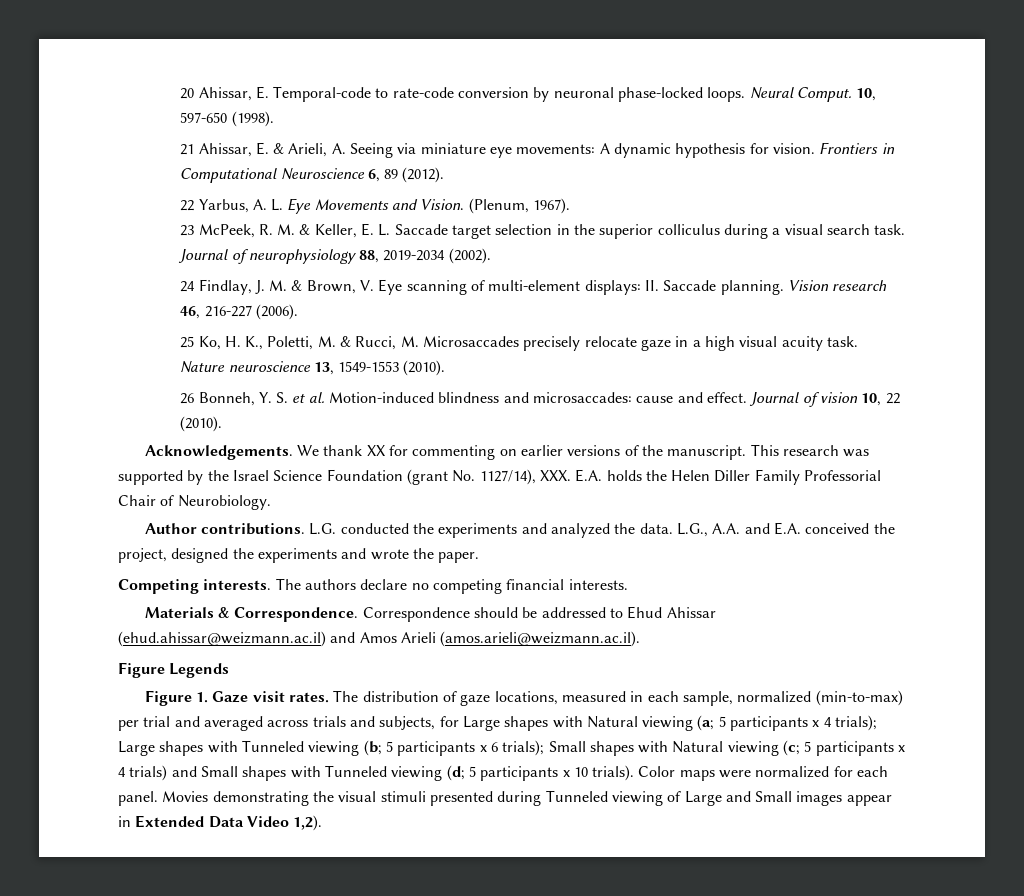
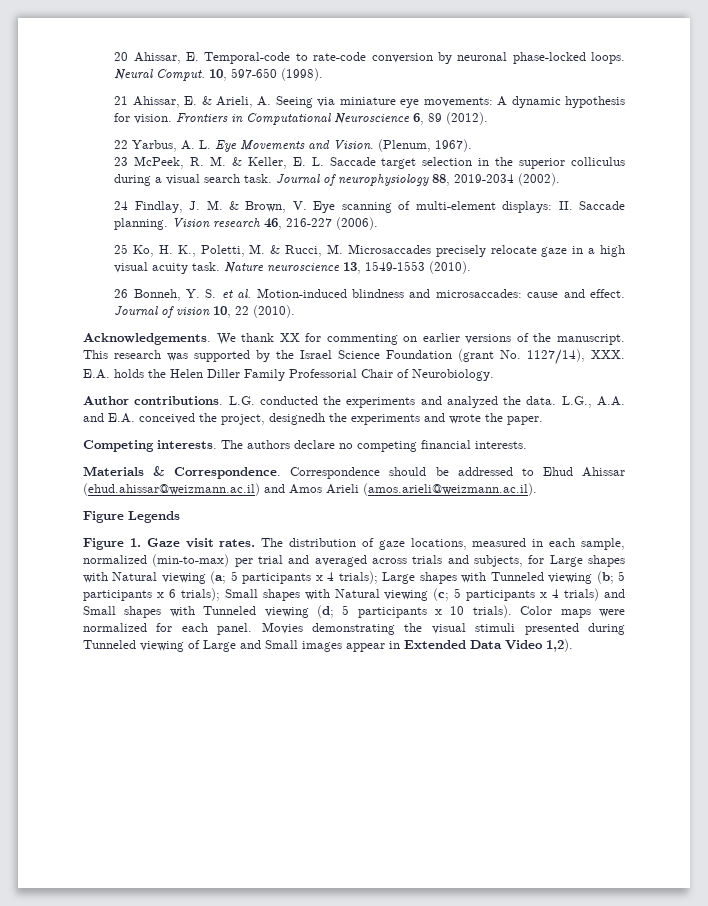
- L.G., A.A. and E.A. conceived the project, designed the experiments and wrote the paper.
+ L.G., A.A. and E.A. conceived the project, designedh the experiments and wrote the paper.

